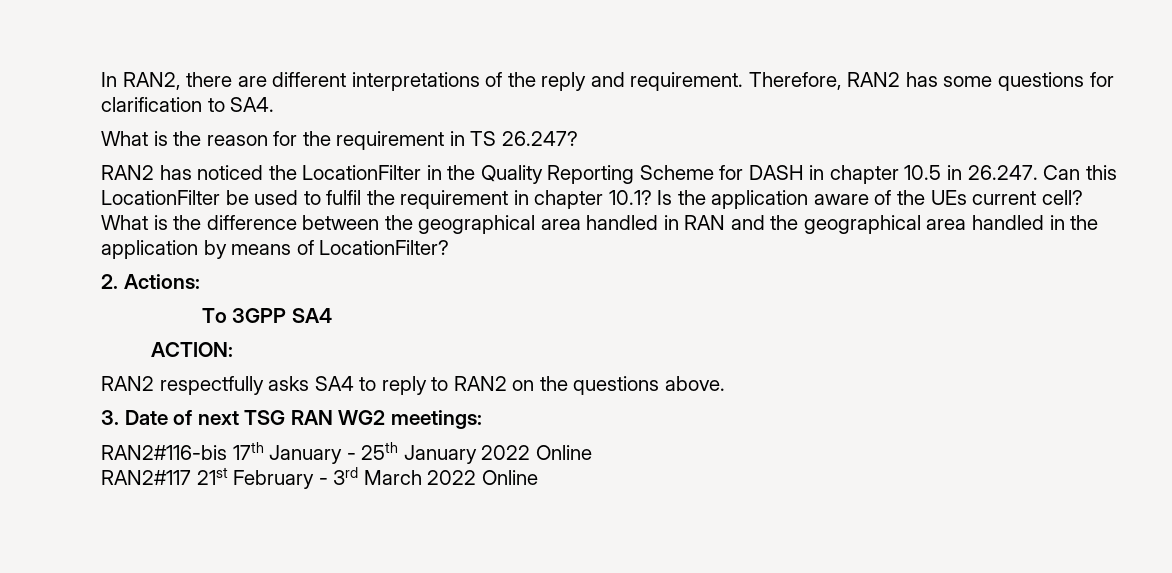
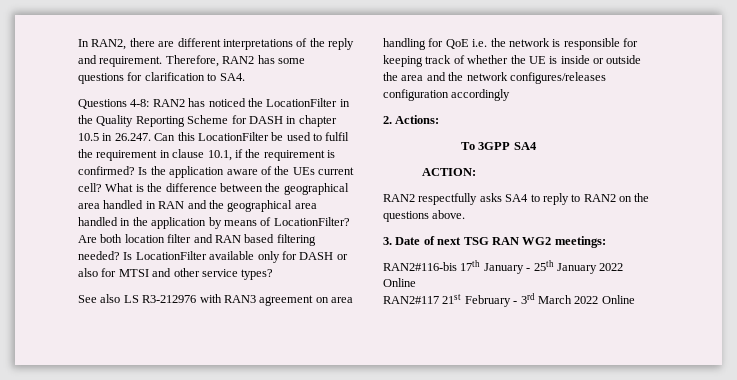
- What is the reason for the requirement in TS 26.247?
- RAN2 has noticed the LocationFilter in the Quality Reporting Scheme for DASH in chapter 10.5 in 26.247. Can this LocationFilter be used to fulfil the requirement in chapter 10.1?
+ Questions 4-8: RAN2 has noticed the LocationFilter in the Quality Reporting Scheme for DASH in chapter 10.5 in 26.247. Can this LocationFilter be used to fulfil the requirement in clause 10.1, if the requirement is confirmed?
+ Are both location filter and RAN based filtering needed? Is LocationFilter available only for DASH or also for MTSI and other service types?
+ See also LS R3-212976 with RAN3 agreement on area handling for QoE i.e. the network is responsible for keeping track of whether the UE is inside or outside the area and the network configures/releases configuration accordingly

